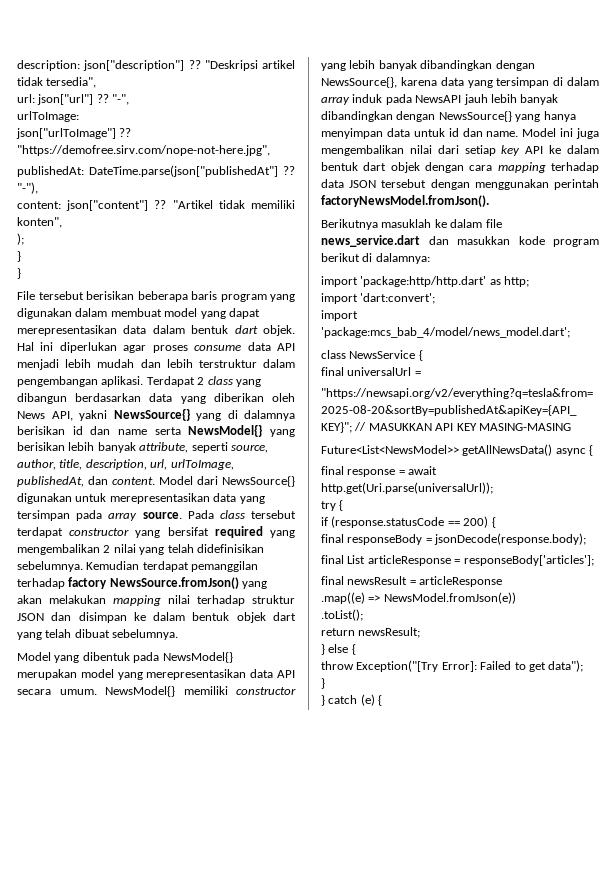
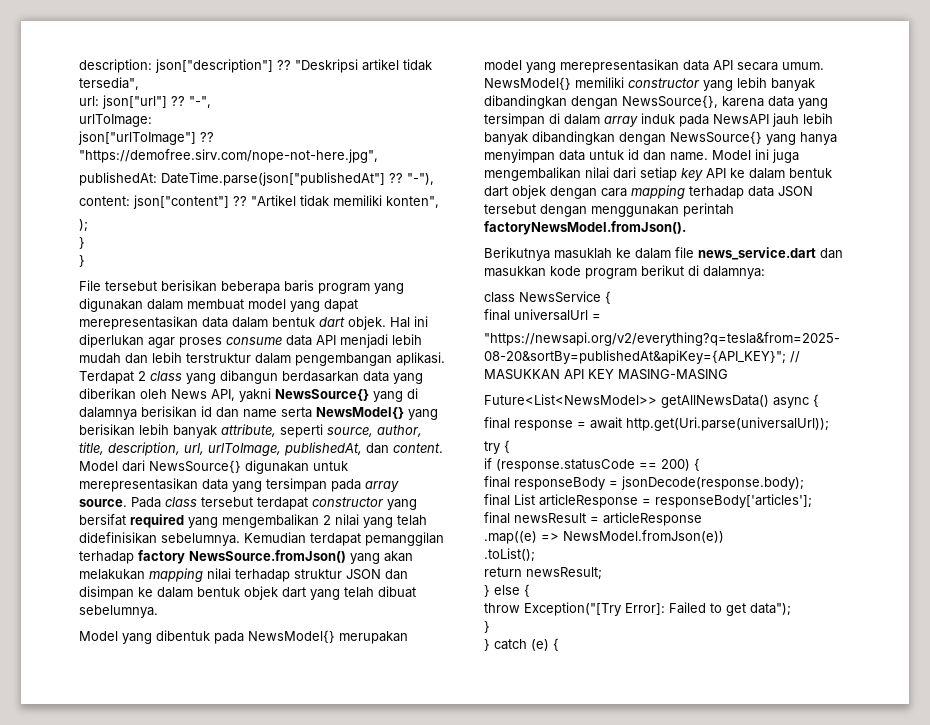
- import 'package:http/http.dart' as http;
- import 'dart:convert';
- import 'package:mcs_bab_4/model/news_model.dart';

